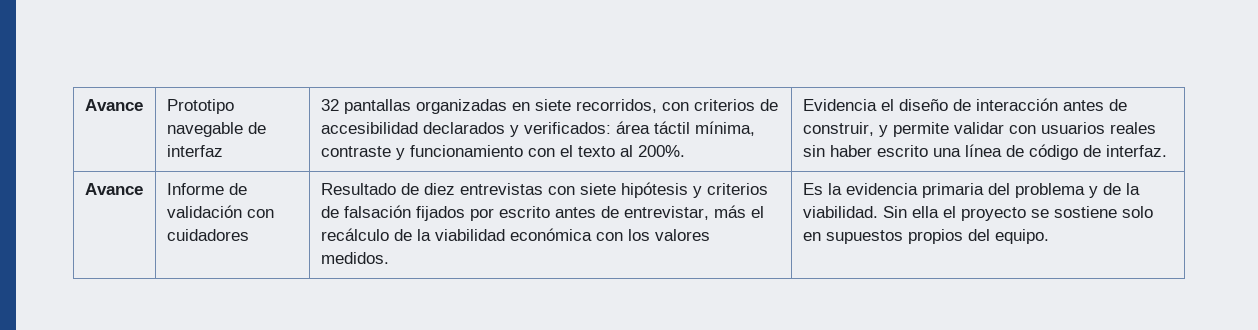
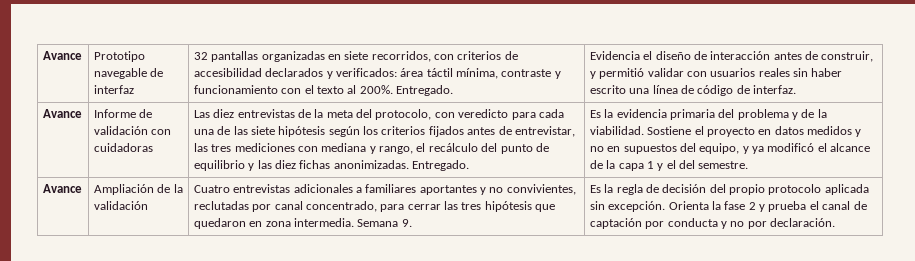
- 32 pantallas organizadas en siete recorridos, con criterios de accesibilidad declarados y verificados: área táctil mínima, contraste y funcionamiento con el texto al 200%.
+ 32 pantallas organizadas en siete recorridos, con criterios de accesibilidad declarados y verificados: área táctil mínima, contraste y funcionamiento con el texto al 200%. Entregado.
- Evidencia el diseño de interacción antes de construir, y permite validar con usuarios reales sin haber escrito una línea de código de interfaz.
+ Evidencia el diseño de interacción antes de construir, y permitió validar con usuarios reales sin haber escrito una línea de código de interfaz.
- Informe de validación con cuidadores | Resultado de diez entrevistas con siete hipótesis y criterios de falsación fijados por escrito antes de entrevistar, más el recálculo de la viabilidad económica con los valores medidos.
+ Informe de validación con cuidadoras | Las diez entrevistas de la meta del protocolo, con veredicto para cada una de las siete hipótesis según los criterios fijados antes de entrevistar, las tres mediciones con mediana y rango, el recálculo del punto de equilibrio y las diez fichas anonimizadas. Entregado.
- Sin ella el proyecto se sostiene solo en supuestos propios del equipo.
+ Sostiene el proyecto en datos medidos y no en supuestos del equipo, y ya modificó el alcance de la capa 1 y el del semestre.
+ Avance | Ampliación de la validación | Cuatro entrevistas adicionales a familiares aportantes y no convivientes, reclutadas por canal concentrado, para cerrar las tres hipótesis que quedaron en zona intermedia. Semana 9. | Es la regla de decisión del propio protocolo aplicada sin excepción. Orienta la fase 2 y prueba el canal de captación por conducta y no por declaración.

